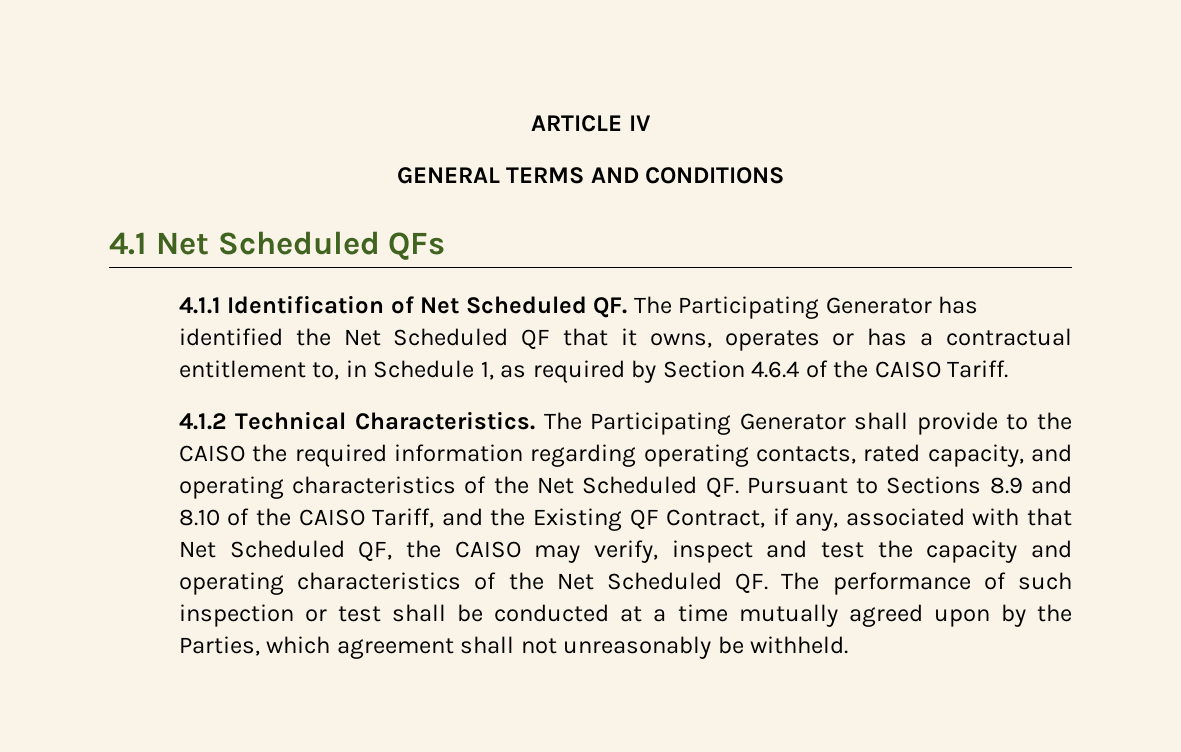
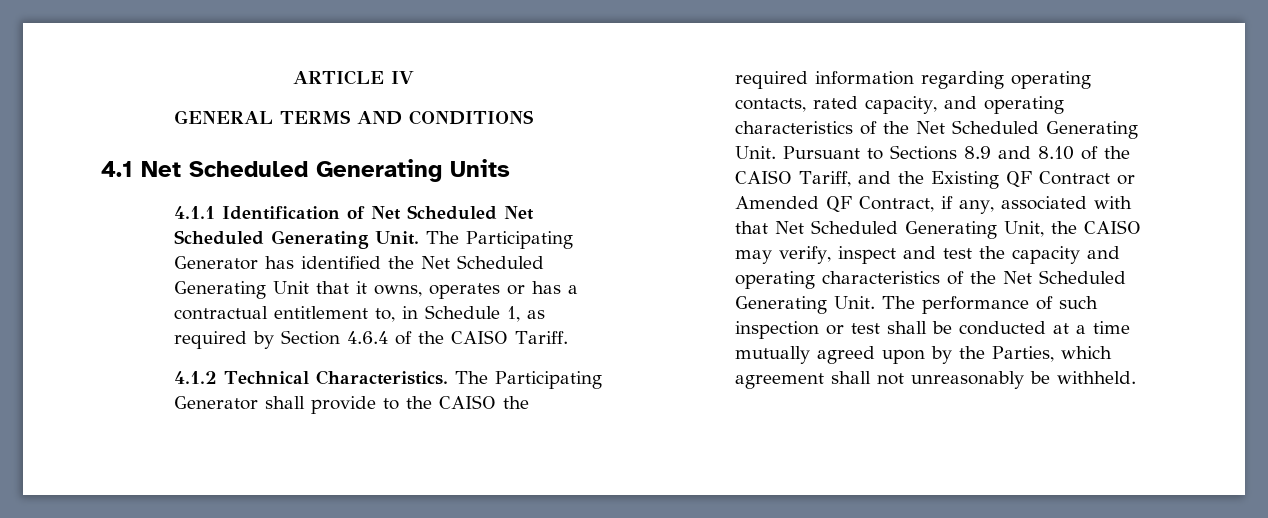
- 4.1 Net Scheduled QFs
+ 4.1 Net Scheduled Generating Units
- 4.1.1 Identification of Net Scheduled QF. The Participating Generator has identified the Net Scheduled QF that it owns, operates or has a contractual entitlement to, in Schedule 1, as required by Section 4.6.4 of the CAISO Tariff.
+ 4.1.1 Identification of Net Scheduled Net Scheduled Generating Unit. The Participating Generator has identified the Net Scheduled Generating Unit that it owns, operates or has a contractual entitlement to, in Schedule 1, as required by Section 4.6.4 of the CAISO Tariff.
- The Participating Generator shall provide to the CAISO the required information regarding operating contacts, rated capacity, and operating characteristics of the Net Scheduled QF. Pursuant to Sections 8.9 and 8.10 of the CAISO Tariff, and the Existing QF Contract, if any, associated with that Net Scheduled QF, the CAISO may verify, inspect and test the capacity and operating characteristics of the Net Scheduled QF. The performance of such inspection or test shall be conducted at a time mutually agreed upon by the Parties, which agreement shall not unreasonably be withheld.
+ The Participating Generator shall provide to the CAISO the required information regarding operating contacts, rated capacity, and operating characteristics of the Net Scheduled Generating Unit. Pursuant to Sections 8.9 and 8.10 of the CAISO Tariff, and the Existing QF Contract or Amended QF Contract, if any, associated with that Net Scheduled Generating Unit, the CAISO may verify, inspect and test the capacity and operating characteristics of the Net Scheduled Generating Unit. The performance of such inspection or test shall be conducted at a time mutually agreed upon by the Parties, which agreement shall not unreasonably be withheld.

